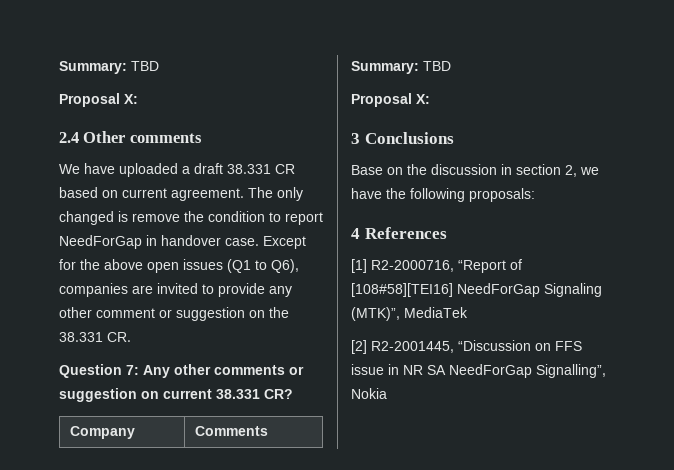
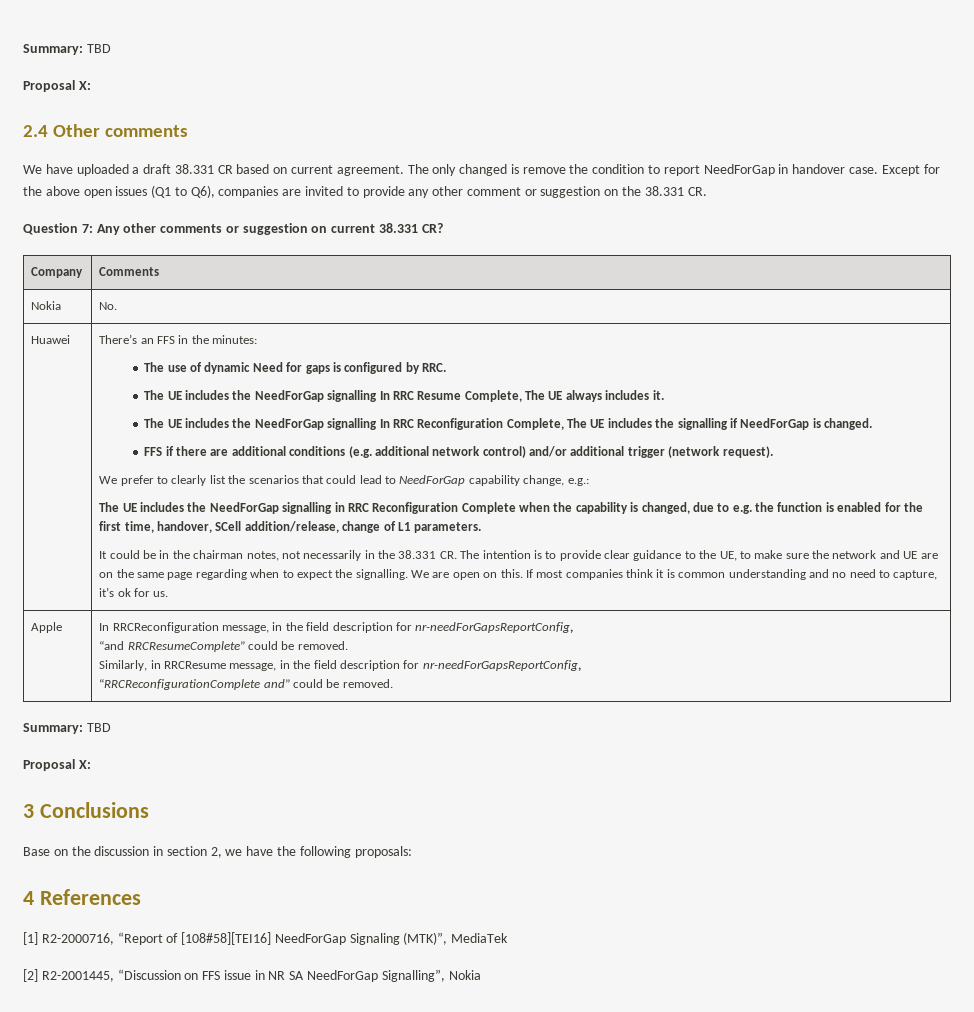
+ Nokia | No.
+ Huawei | There’s an FFS in the minutes:
+ The use of dynamic Need for gaps is configured by RRC.
+ The UE includes the NeedForGap signalling In RRC Resume Complete, The UE always includes it.
+ The UE includes the NeedForGap signalling In RRC Reconfiguration Complete, The UE includes the signalling if NeedForGap is changed.
+ FFS if there are additional conditions (e.g. additional network control) and/or additional trigger (network request).
+ We prefer to clearly list the scenarios that could lead to NeedForGap capability change, e.g.:
+ The UE includes the NeedForGap signalling in RRC Reconfiguration Complete when the capability is changed, due to e.g. the function is enabled for the first time, handover, SCell addition/release, change of L1 parameters.
+ It could be in the chairman notes, not necessarily in the 38.331 CR. The intention is to provide clear guidance to the UE, to make sure the network and UE are on the same page regarding when to expect the signalling. We are open on this. If most companies think it is common understanding and no need to capture, it’s ok for us.
+ Apple | In RRCReconfiguration message, in the field description for nr-needForGapsReportConfig,
+ “and RRCResumeComplete” could be removed.
+ Similarly, in RRCResume message, in the field description for nr-needForGapsReportConfig,
+ “RRCReconfigurationComplete and” could be removed.

